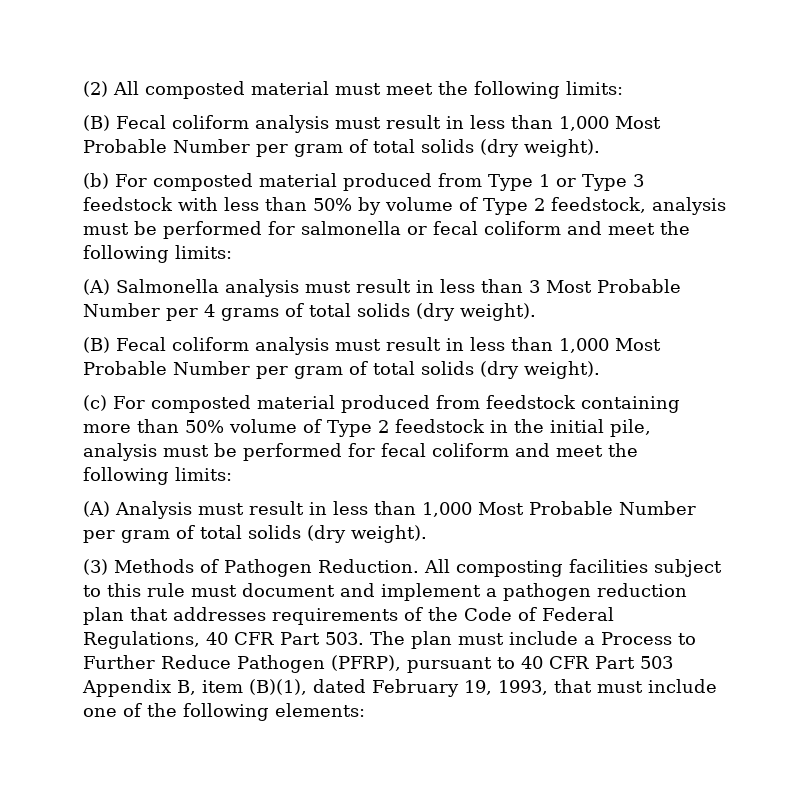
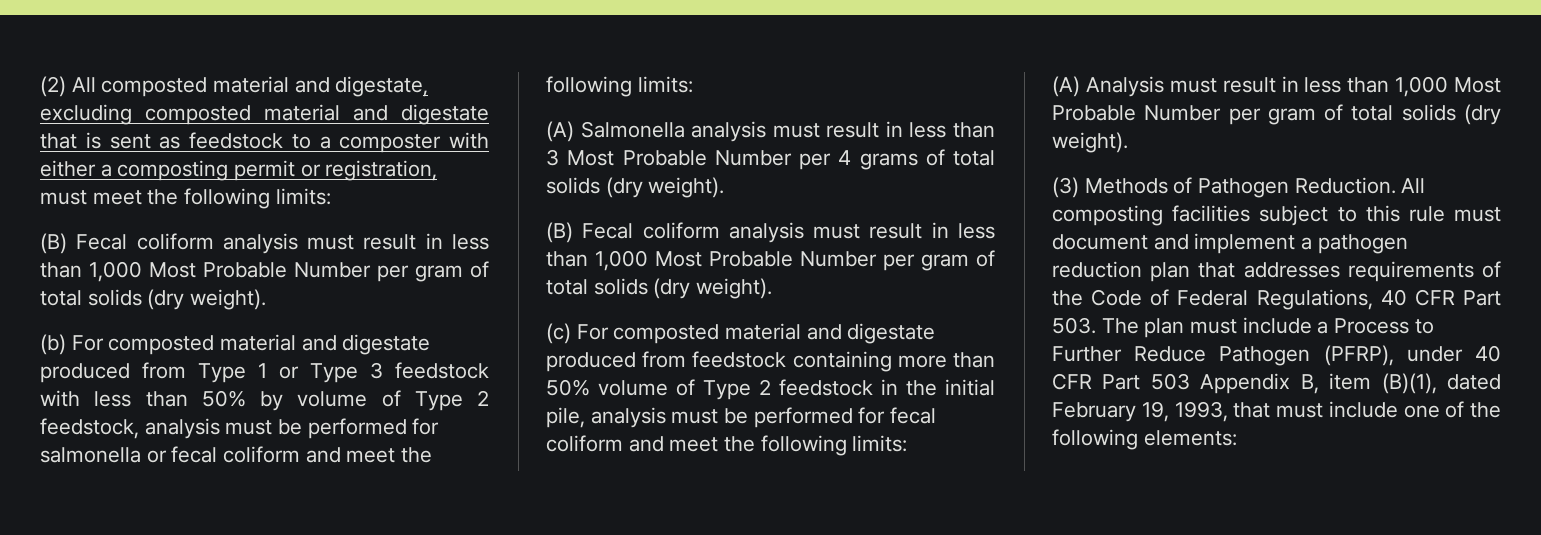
- (2) All composted material must meet the following limits:
+ (2) All composted material and digestate, excluding composted material and digestate that is sent as feedstock to a composter with either a composting permit or registration, must meet the following limits:
- (b) For composted material produced from Type 1 or Type 3 feedstock with less than 50% by volume of Type 2 feedstock, analysis must be performed for salmonella or fecal coliform and meet the following limits:
+ (b) For composted material and digestate produced from Type 1 or Type 3 feedstock with less than 50% by volume of Type 2 feedstock, analysis must be performed for salmonella or fecal coliform and meet the following limits:
- (c) For composted material produced from feedstock containing more than 50% volume of Type 2 feedstock in the initial pile, analysis must be performed for fecal coliform and meet the following limits:
+ (c) For composted material and digestate produced from feedstock containing more than 50% volume of Type 2 feedstock in the initial pile, analysis must be performed for fecal coliform and meet the following limits:
- All composting facilities subject to this rule must document and implement a pathogen reduction plan that addresses requirements of the Code of Federal Regulations, 40 CFR Part 503. The plan must include a Process to Further Reduce Pathogen (PFRP), pursuant to 40 CFR Part 503 Appendix B, item (B)(1), dated February 19, 1993, that must include one of the following elements:
+ All composting facilities subject to this rule must document and implement a pathogen reduction plan that addresses requirements of the Code of Federal Regulations, 40 CFR Part 503. The plan must include a Process to Further Reduce Pathogen (PFRP), under 40 CFR Part 503 Appendix B, item (B)(1), dated February 19, 1993, that must include one of the following elements:

